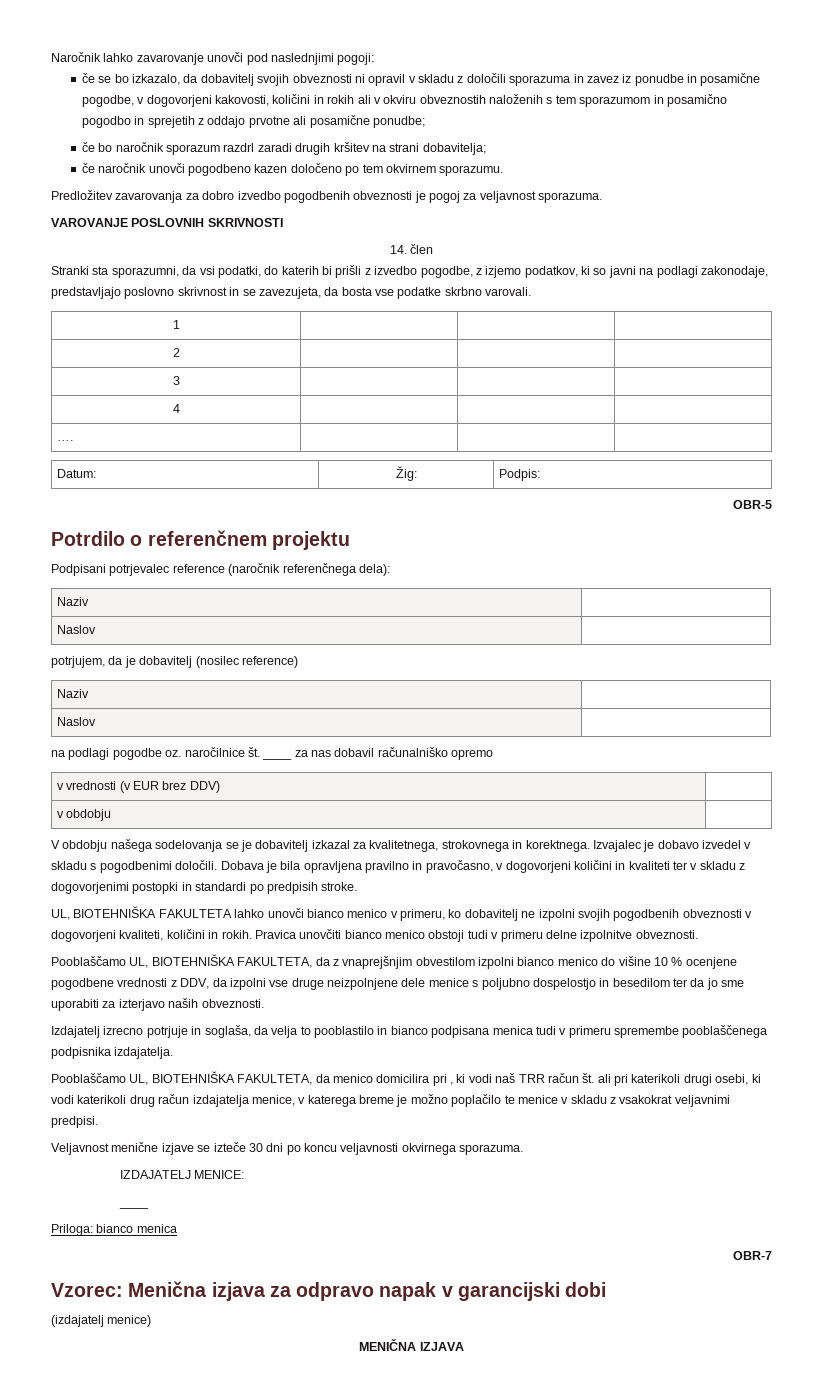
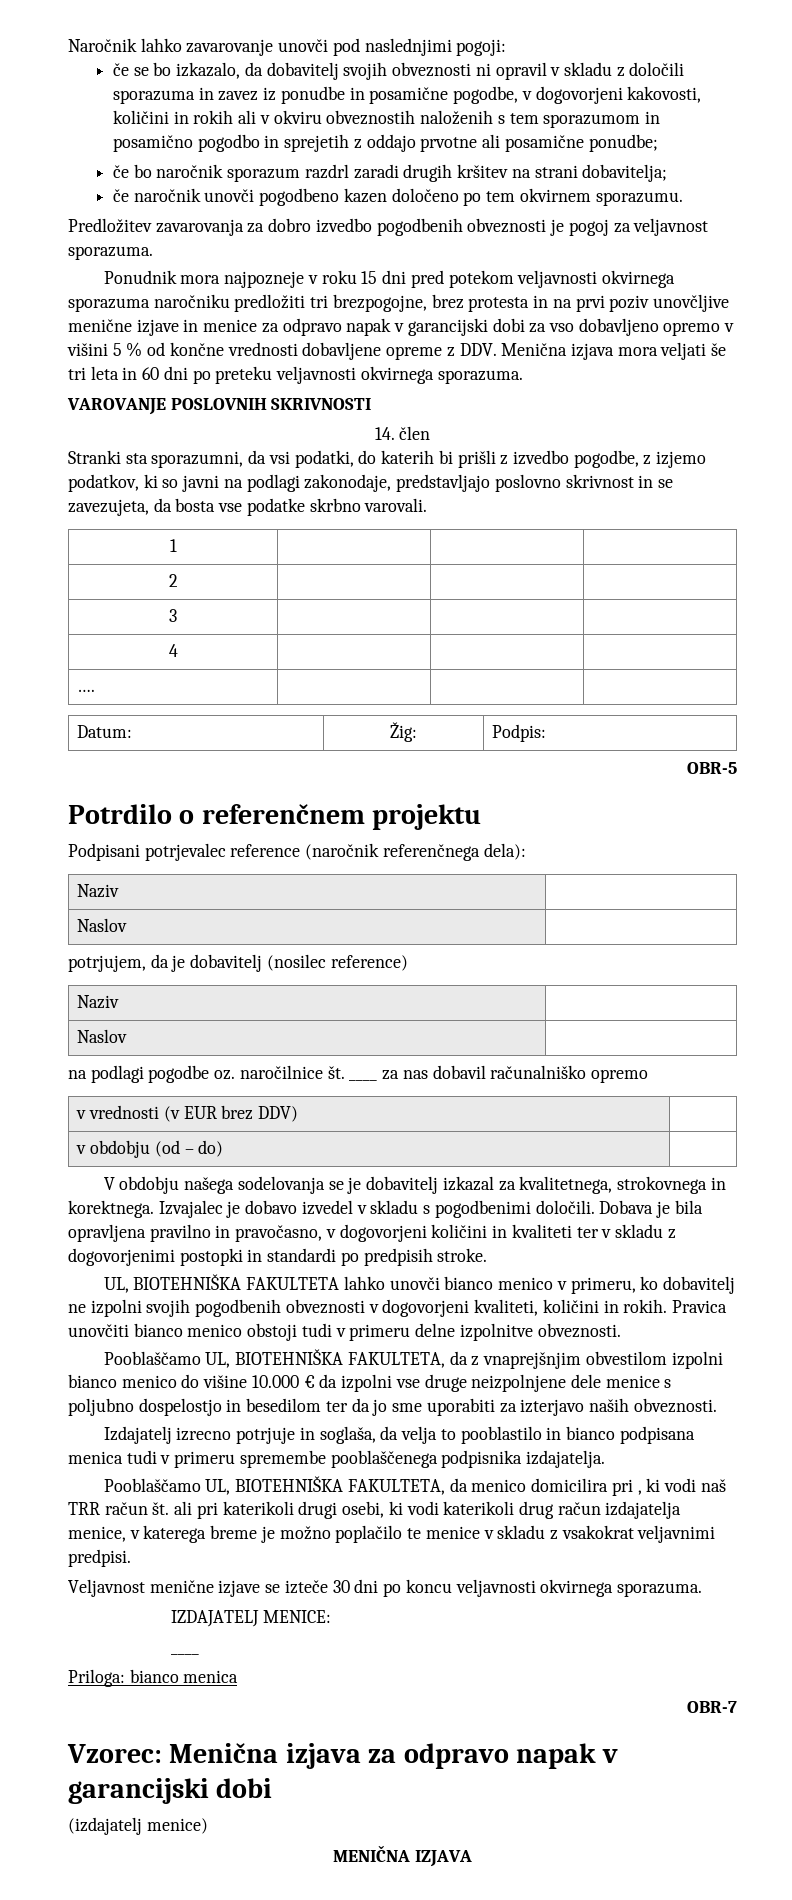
+ Ponudnik mora najpozneje v roku 15 dni pred potekom veljavnosti okvirnega sporazuma naročniku predložiti tri brezpogojne, brez protesta in na prvi poziv unovčljive menične izjave in menice za odpravo napak v garancijski dobi za vso dobavljeno opremo v višini 5 % od končne vrednosti dobavljene opreme z DDV. Menična izjava mora veljati še tri leta in 60 dni po preteku veljavnosti okvirnega sporazuma.
- v obdobju |
+ v obdobju (od – do) |
- Pooblaščamo UL, BIOTEHNIŠKA FAKULTETA, da z vnaprejšnjim obvestilom izpolni bianco menico do višine 10 % ocenjene pogodbene vrednosti z DDV, da izpolni vse druge neizpolnjene dele menice s poljubno dospelostjo in besedilom ter da jo sme uporabiti za izterjavo naših obveznosti.
+ Pooblaščamo UL, BIOTEHNIŠKA FAKULTETA, da z vnaprejšnjim obvestilom izpolni bianco menico do višine 10.000 € da izpolni vse druge neizpolnjene dele menice s poljubno dospelostjo in besedilom ter da jo sme uporabiti za izterjavo naših obveznosti.

